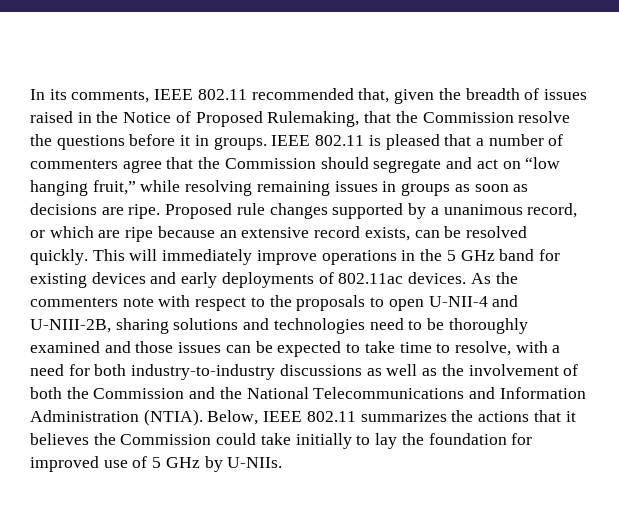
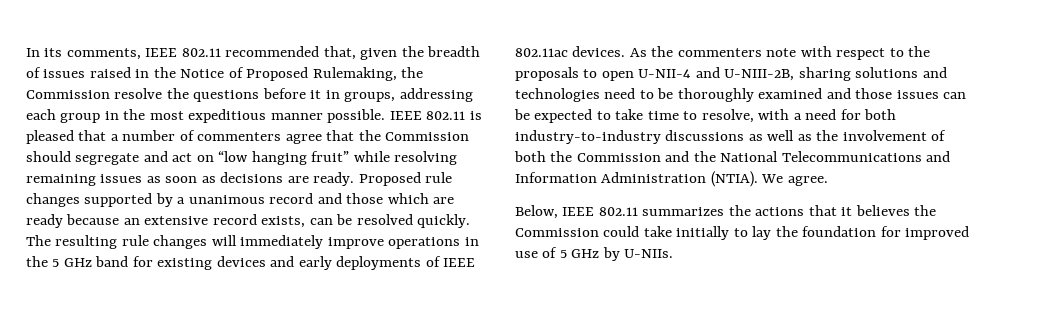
- In its comments, IEEE 802.11 recommended that, given the breadth of issues raised in the Notice of Proposed Rulemaking, that the Commission resolve the questions before it in groups.
+ In its comments, IEEE 802.11 recommended that, given the breadth of issues raised in the Notice of Proposed Rulemaking, the Commission resolve the questions before it in groups, addressing each group in the most expeditious manner possible.
- IEEE 802.11 is pleased that a number of commenters agree that the Commission should segregate and act on “low hanging fruit,” while resolving remaining issues in groups as soon as decisions are ripe.
+ IEEE 802.11 is pleased that a number of commenters agree that the Commission should segregate and act on “low hanging fruit” while resolving remaining issues as soon as decisions are ready.
- Proposed rule changes supported by a unanimous record, or which are ripe because an extensive record exists, can be resolved quickly.
+ Proposed rule changes supported by a unanimous record and those which are ready because an extensive record exists, can be resolved quickly.
- This will immediately improve operations in the 5 GHz band for existing devices and early deployments of 802.11ac devices.
+ The resulting rule changes will immediately improve operations in the 5 GHz band for existing devices and early deployments of IEEE 802.11ac devices.
- As the commenters note with respect to the proposals to open U-NII-4 and U-NIII-2B, sharing solutions and technologies need to be thoroughly examined and those issues can be expected to take time to resolve, with a need for both industry-to-industry discussions as well as the involvement of both the Commission and the National Telecommunications and Information Administration (NTIA). Below, IEEE 802.11 summarizes the actions that it believes the Commission could take initially to lay the foundation for improved use of 5 GHz by U-NIIs.
+ As the commenters note with respect to the proposals to open U-NII-4 and U-NIII-2B, sharing solutions and technologies need to be thoroughly examined and those issues can be expected to take time to resolve, with a need for both industry-to-industry discussions as well as the involvement of both the Commission and the National Telecommunications and Information Administration (NTIA). We agree.
+ Below, IEEE 802.11 summarizes the actions that it believes the Commission could take initially to lay the foundation for improved use of 5 GHz by U-NIIs.

